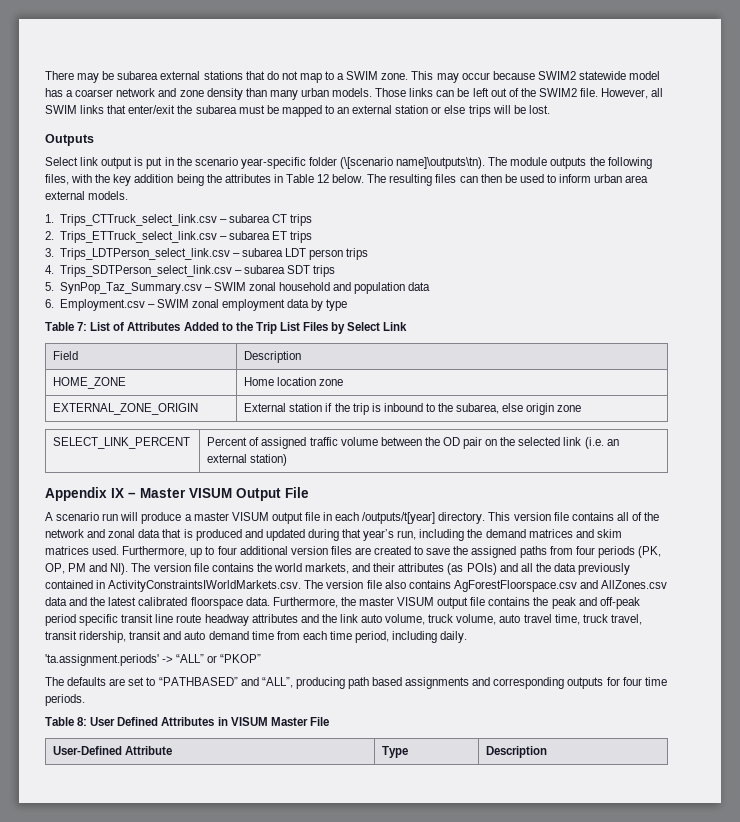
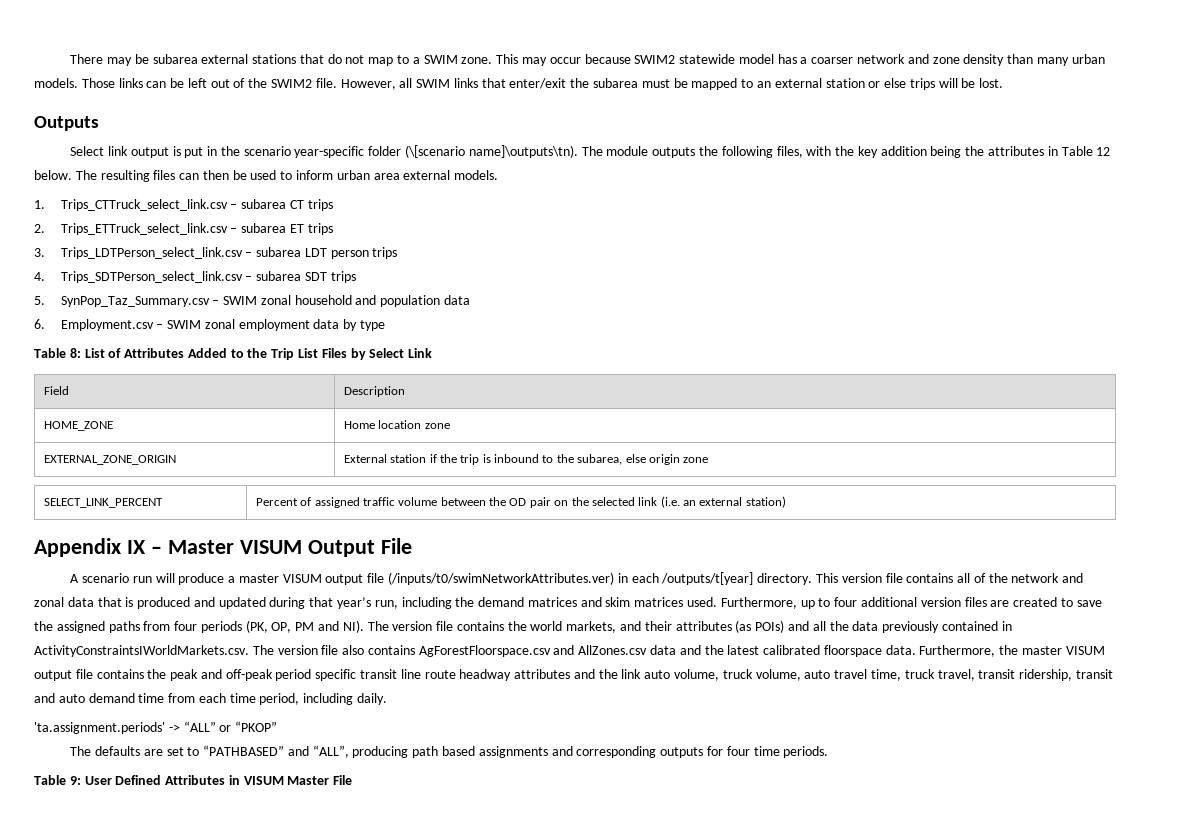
- Table 7: List of Attributes Added to the Trip List Files by Select Link
+ Table 8: List of Attributes Added to the Trip List Files by Select Link
- A scenario run will produce a master VISUM output file in each /outputs/t[year] directory.
+ A scenario run will produce a master VISUM output file (/inputs/t0/swimNetworkAttributes.ver) in each /outputs/t[year] directory.
- Table 8: User Defined Attributes in VISUM Master File
+ Table 9: User Defined Attributes in VISUM Master File
- User-Defined Attribute | Type | Description

